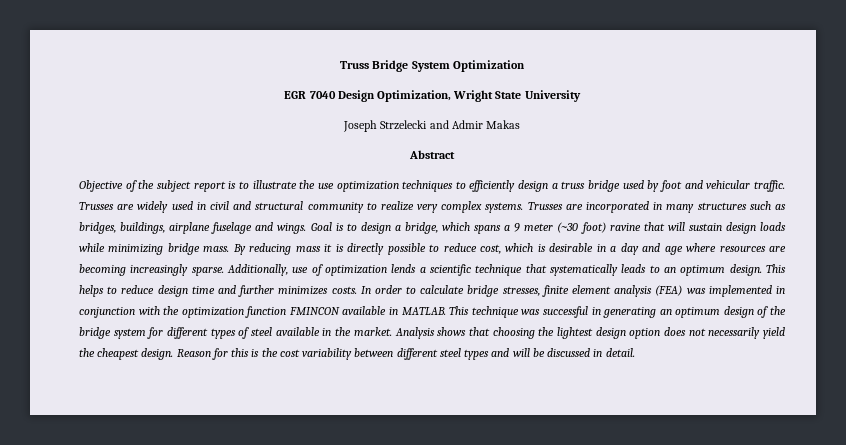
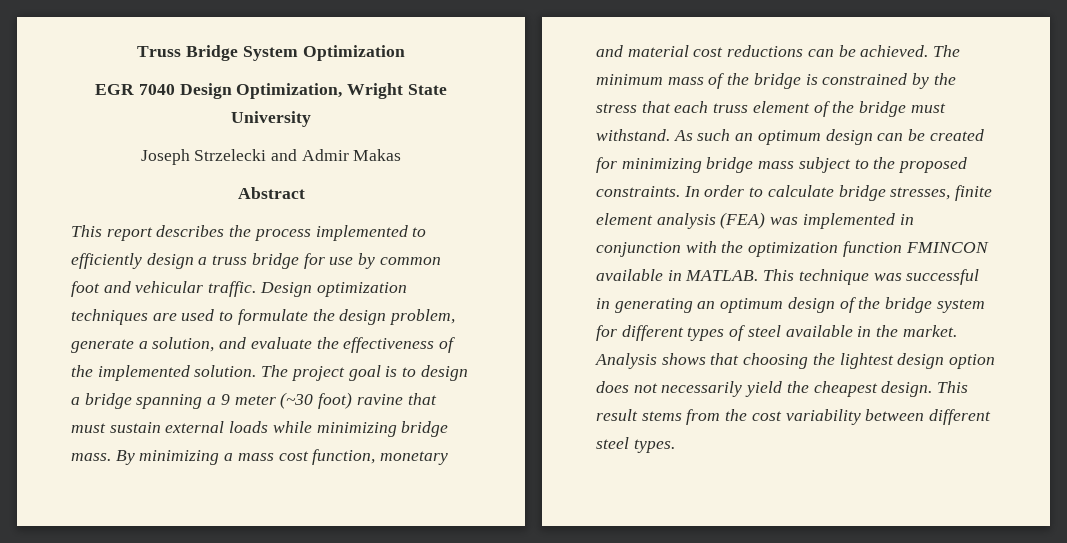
- Objective of the subject report is to illustrate the use optimization techniques to efficiently design a truss bridge used by foot and vehicular traffic. Trusses are widely used in civil and structural community to realize very complex systems. Trusses are incorporated in many structures such as bridges, buildings, airplane fuselage and wings. Goal is to design a bridge, which spans a 9 meter (~30 foot) ravine that will sustain design loads while minimizing bridge mass.
+ This report describes the process implemented to efficiently design a truss bridge for use by common foot and vehicular traffic. Design optimization techniques are used to formulate the design problem, generate a solution, and evaluate the effectiveness of the implemented solution. The project goal is to design a bridge spanning a 9 meter (~30 foot) ravine that must sustain external loads while minimizing bridge mass.
- By reducing mass it is directly possible to reduce cost, which is desirable in a day and age where resources are becoming increasingly sparse. Additionally, use of optimization lends a scientific technique that systematically leads to an optimum design. This helps to reduce design time and further minimizes costs.
+ By minimizing a mass cost function, monetary and material cost reductions can be achieved. The minimum mass of the bridge is constrained by the stress that each truss element of the bridge must withstand. As such an optimum design can be created for minimizing bridge mass subject to the proposed constraints.
- Reason for this is the cost variability between different steel types and will be discussed in detail.
+ This result stems from the cost variability between different steel types.

